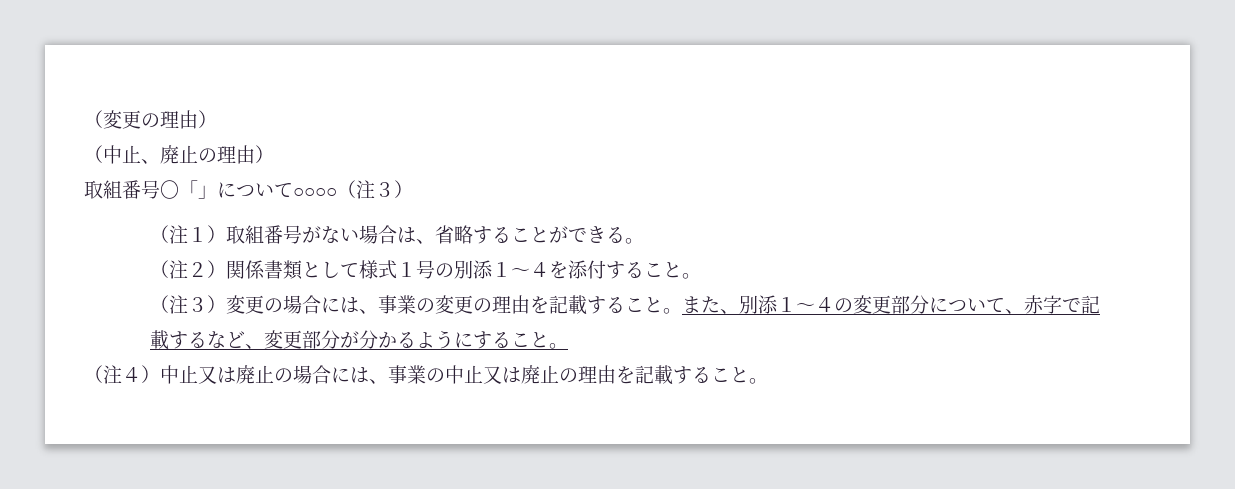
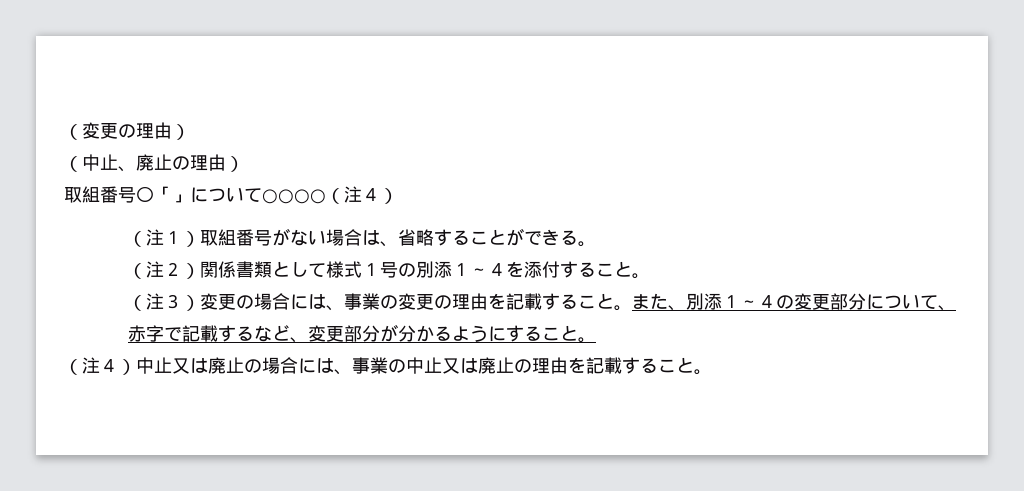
- 取組番号〇「」について○○○○（注３）
+ 取組番号〇「」について○○○○（注４）

